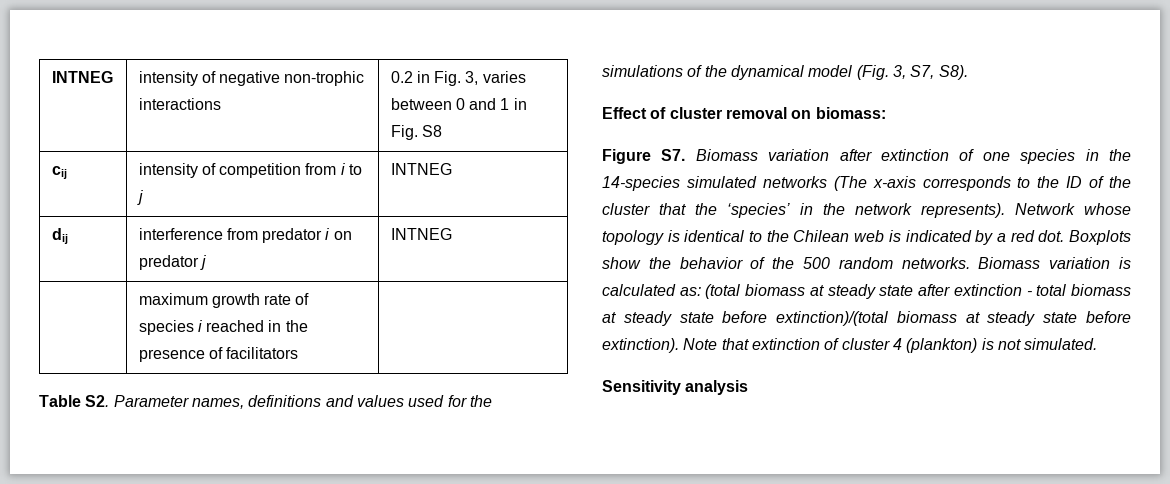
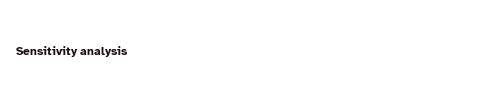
- INTNEG | intensity of negative non-trophic interactions | 0.2 in Fig. 3, varies between 0 and 1 in Fig. S8
- cij | intensity of competition from i to j | INTNEG
- dij | interference from predator i on predator j | INTNEG
- | maximum growth rate of species i reached in the presence of facilitators |
- Table S2. Parameter names, definitions and values used for the simulations of the dynamical model (Fig. 3, S7, S8).
- Effect of cluster removal on biomass:
- Figure S7. Biomass variation after extinction of one species in the 14-species simulated networks (The x-axis corresponds to the ID of the cluster that the ‘species’ in the network represents). Network whose topology is identical to the Chilean web is indicated by a red dot. Boxplots show the behavior of the 500 random networks. Biomass variation is calculated as: (total biomass at steady state after extinction - total biomass at steady state before extinction)/(total biomass at steady state before extinction). Note that extinction of cluster 4 (plankton) is not simulated.

